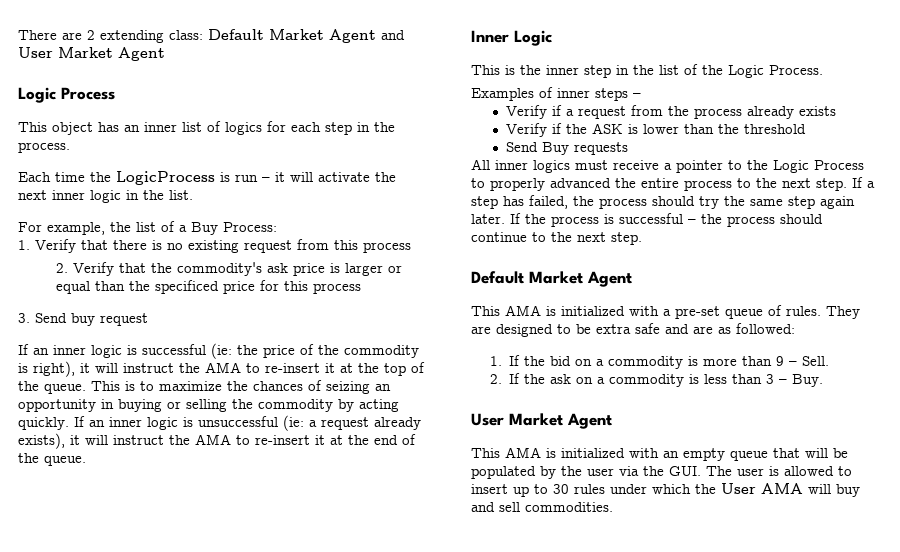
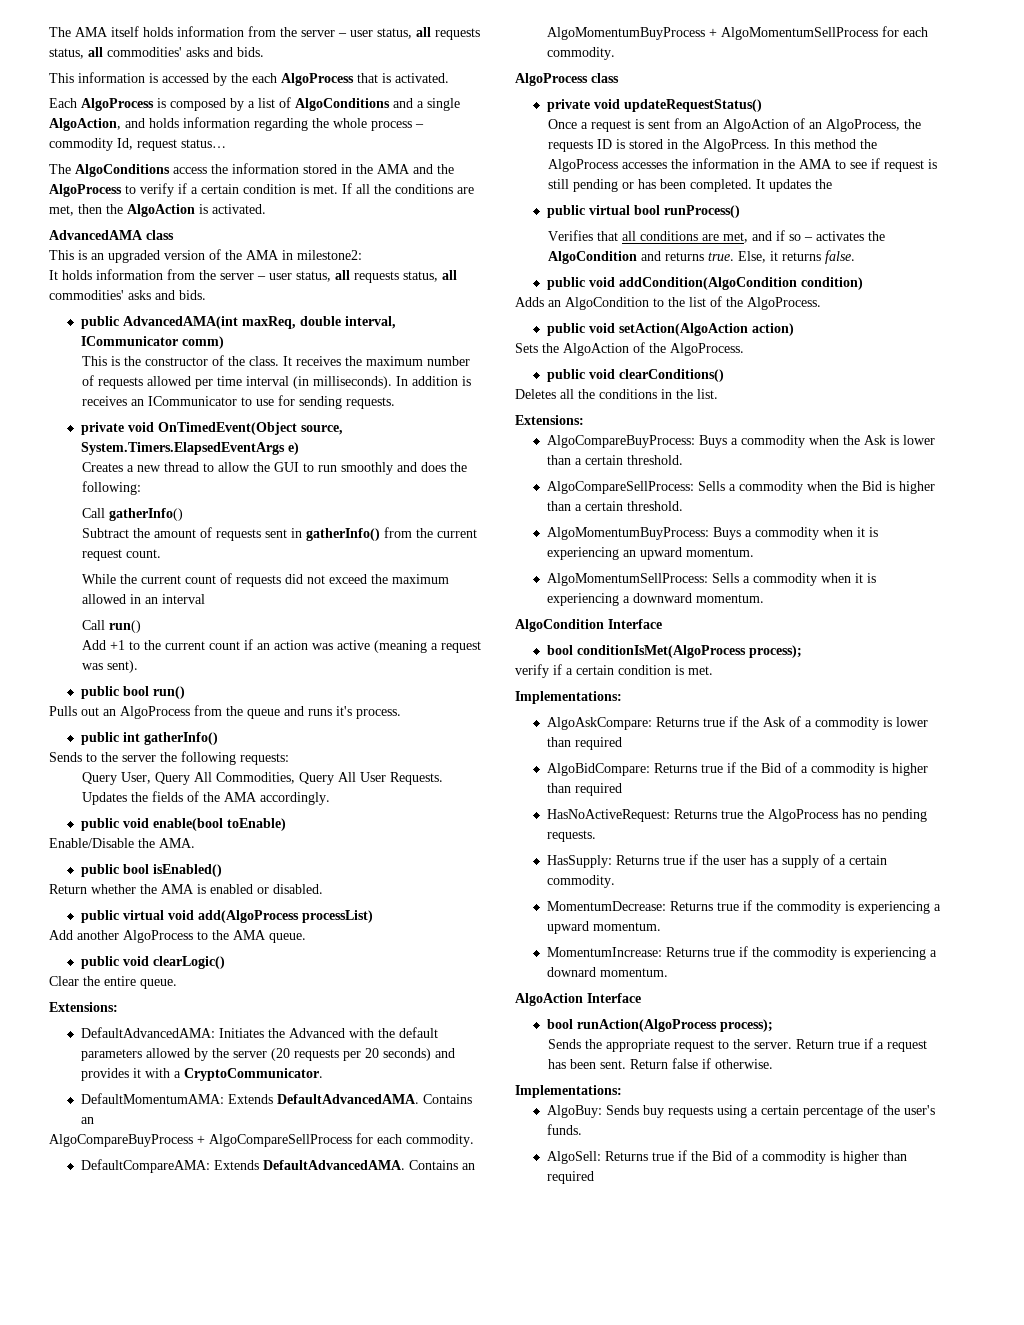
- There are 2 extending class: Default Market Agent and User Market Agent
- Logic Process
- This object has an inner list of logics for each step in the process.
- Each time the LogicProcess is run – it will activate the next inner logic in the list.
- For example, the list of a Buy Process:
- 1. Verify that there is no existing request from this process
- 2. Verify that the commodity's ask price is larger or equal than the specificed price for this process
- 3. Send buy request
- If an inner logic is successful (ie: the price of the commodity is right), it will instruct the AMA to re-insert it at the top of the queue. This is to maximize the chances of seizing an opportunity in buying or selling the commodity by acting quickly. If an inner logic is unsuccessful (ie: a request already exists), it will instruct the AMA to re-insert it at the end of the queue.
- Inner Logic
- This is the inner step in the list of the Logic Process.
- Examples of inner steps –
- Verify if a request from the process already exists
- Verify if the ASK is lower than the threshold
- Send Buy requests
- All inner logics must receive a pointer to the Logic Process to properly advanced the entire process to the next step. If a step has failed, the process should try the same step again later. If the process is successful – the process should continue to the next step.
- Default Market Agent
- This AMA is initialized with a pre-set queue of rules. They are designed to be extra safe and are as followed:
- 1. If the bid on a commodity is more than 9 – Sell.
- 2. If the ask on a commodity is less than 3 – Buy.
- User Market Agent
- This AMA is initialized with an empty queue that will be populated by the user via the GUI. The user is allowed to insert up to 30 rules under which the User AMA will buy and sell commodities.
+ The AMA itself holds information from the server – user status, all requests status, all commodities' asks and bids.
+ This information is accessed by the each AlgoProcess that is activated.
+ Each AlgoProcess is composed by a list of AlgoConditions and a single AlgoAction, and holds information regarding the whole process – commodity Id, request status…
+ The AlgoConditions access the information stored in the AMA and the AlgoProcess to verify if a certain condition is met. If all the conditions are met, then the AlgoAction is activated.
+ AdvancedAMA class
+ This is an upgraded version of the AMA in milestone2:
+ It holds information from the server – user status, all requests status, all commodities' asks and bids.
+ public AdvancedAMA(int maxReq, double interval, ICommunicator comm)
+ This is the constructor of the class. It receives the maximum number of requests allowed per time interval (in milliseconds). In addition is receives an ICommunicator to use for sending requests.
+ private void OnTimedEvent(Object source, System.Timers.ElapsedEventArgs e)
+ Creates a new thread to allow the GUI to run smoothly and does the following:
+ Call gatherInfo()
+ Subtract the amount of requests sent in gatherInfo() from the current request count.
+ While the current count of requests did not exceed the maximum allowed in an interval
+ Call run()
+ Add +1 to the current count if an action was active (meaning a request was sent).
+ public bool run()
+ Pulls out an AlgoProcess from the queue and runs it's process.
+ public int gatherInfo()
+ Sends to the server the following requests:
+ Query User, Query All Commodities, Query All User Requests. Updates the fields of the AMA accordingly.
+ public void enable(bool toEnable)
+ Enable/Disable the AMA.
+ public bool isEnabled()
+ Return whether the AMA is enabled or disabled.
+ public virtual void add(AlgoProcess processList)
+ Add another AlgoProcess to the AMA queue.
+ public void clearLogic()
+ Clear the entire queue.
+ Extensions:
+ DefaultAdvancedAMA: Initiates the Advanced with the default parameters allowed by the server (20 requests per 20 seconds) and provides it with a CryptoCommunicator.
+ DefaultMomentumAMA: Extends DefaultAdvancedAMA. Contains an
+ AlgoCompareBuyProcess + AlgoCompareSellProcess for each commodity.
+ DefaultCompareAMA: Extends DefaultAdvancedAMA. Contains an AlgoMomentumBuyProcess + AlgoMomentumSellProcess for each commodity.
+ AlgoProcess class
+ private void updateRequestStatus()
+ Once a request is sent from an AlgoAction of an AlgoProcess, the requests ID is stored in the AlgoPrcess. In this method the AlgoProcess accesses the information in the AMA to see if request is still pending or has been completed. It updates the
+ public virtual bool runProcess()
+ Verifies that all conditions are met, and if so – activates the AlgoCondition and returns true. Else, it returns false.
+ public void addCondition(AlgoCondition condition)
+ Adds an AlgoCondition to the list of the AlgoProcess.
+ public void setAction(AlgoAction action)
+ Sets the AlgoAction of the AlgoProcess.
+ public void clearConditions()
+ Deletes all the conditions in the list.
+ Extensions:
+ AlgoCompareBuyProcess: Buys a commodity when the Ask is lower than a certain threshold.
+ AlgoCompareSellProcess: Sells a commodity when the Bid is higher than a certain threshold.
+ AlgoMomentumBuyProcess: Buys a commodity when it is experiencing an upward momentum.
+ AlgoMomentumSellProcess: Sells a commodity when it is experiencing a downward momentum.
+ AlgoCondition Interface
+ bool conditionIsMet(AlgoProcess process);
+ verify if a certain condition is met.
+ Implementations:
+ AlgoAskCompare: Returns true if the Ask of a commodity is lower than required
+ AlgoBidCompare: Returns true if the Bid of a commodity is higher than required
+ HasNoActiveRequest: Returns true the AlgoProcess has no pending requests.
+ HasSupply: Returns true if the user has a supply of a certain commodity.
+ MomentumDecrease: Returns true if the commodity is experiencing a upward momentum.
+ MomentumIncrease: Returns true if the commodity is experiencing a downard momentum.
+ AlgoAction Interface
+ bool runAction(AlgoProcess process);
+ Sends the appropriate request to the server. Return true if a request has been sent. Return false if otherwise.
+ Implementations:
+ AlgoBuy: Sends buy requests using a certain percentage of the user's funds.
+ AlgoSell: Returns true if the Bid of a commodity is higher than required

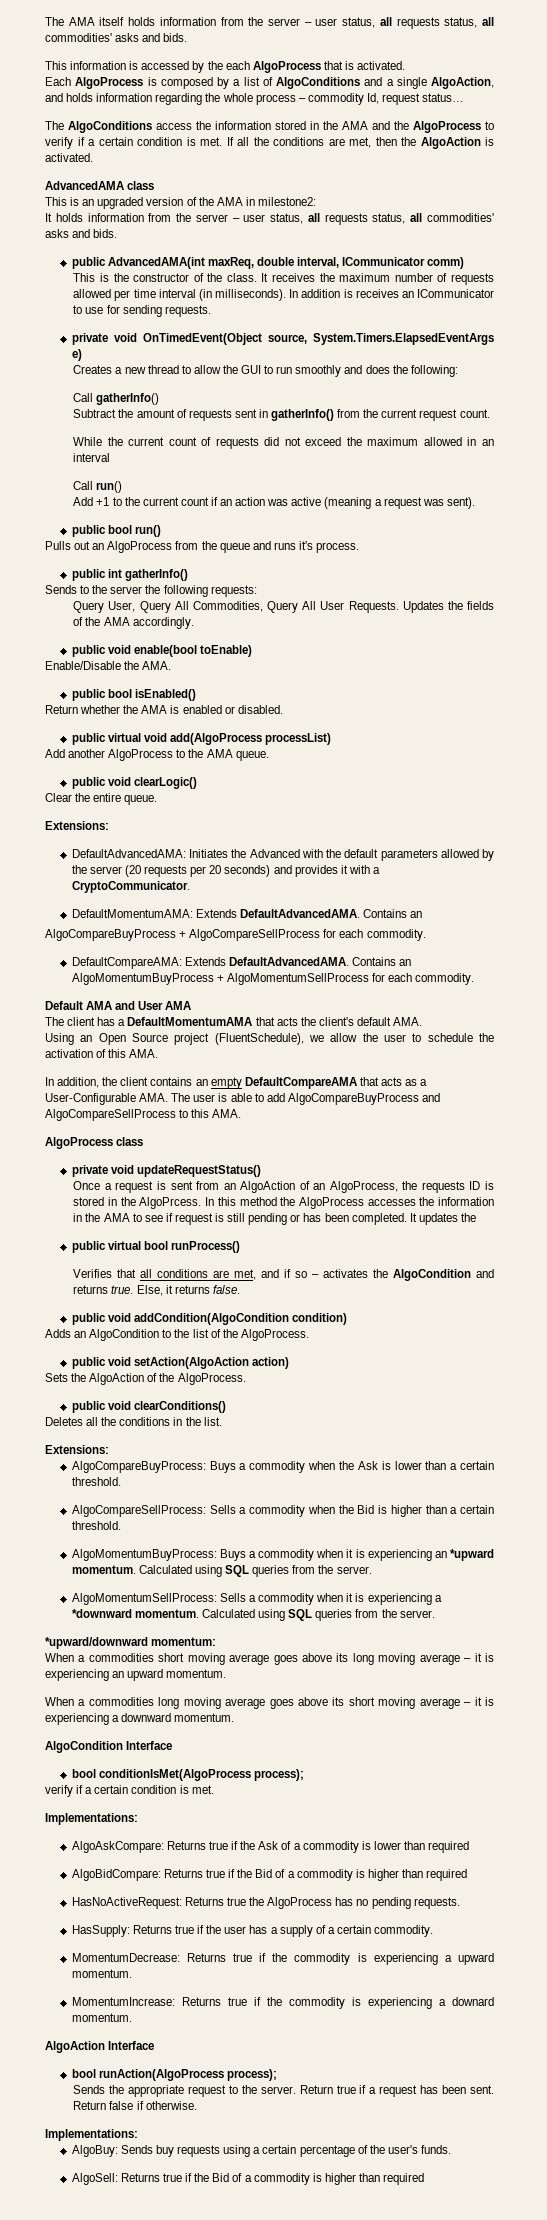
+ Default AMA and User AMA
+ The client has a DefaultMomentumAMA that acts the client's default AMA.
+ Using an Open Source project (FluentSchedule), we allow the user to schedule the activation of this AMA.
+ In addition, the client contains an empty DefaultCompareAMA that acts as a User-Configurable AMA. The user is able to add AlgoCompareBuyProcess and AlgoCompareSellProcess to this AMA.
- AlgoMomentumBuyProcess: Buys a commodity when it is experiencing an upward momentum.
+ AlgoMomentumBuyProcess: Buys a commodity when it is experiencing an *upward momentum. Calculated using SQL queries from the server.
- AlgoMomentumSellProcess: Sells a commodity when it is experiencing a downward momentum.
+ AlgoMomentumSellProcess: Sells a commodity when it is experiencing a *downward momentum. Calculated using SQL queries from the server.
+ *upward/downward momentum:
+ When a commodities short moving average goes above its long moving average – it is experiencing an upward momentum.
+ When a commodities long moving average goes above its short moving average – it is experiencing a downward momentum.

